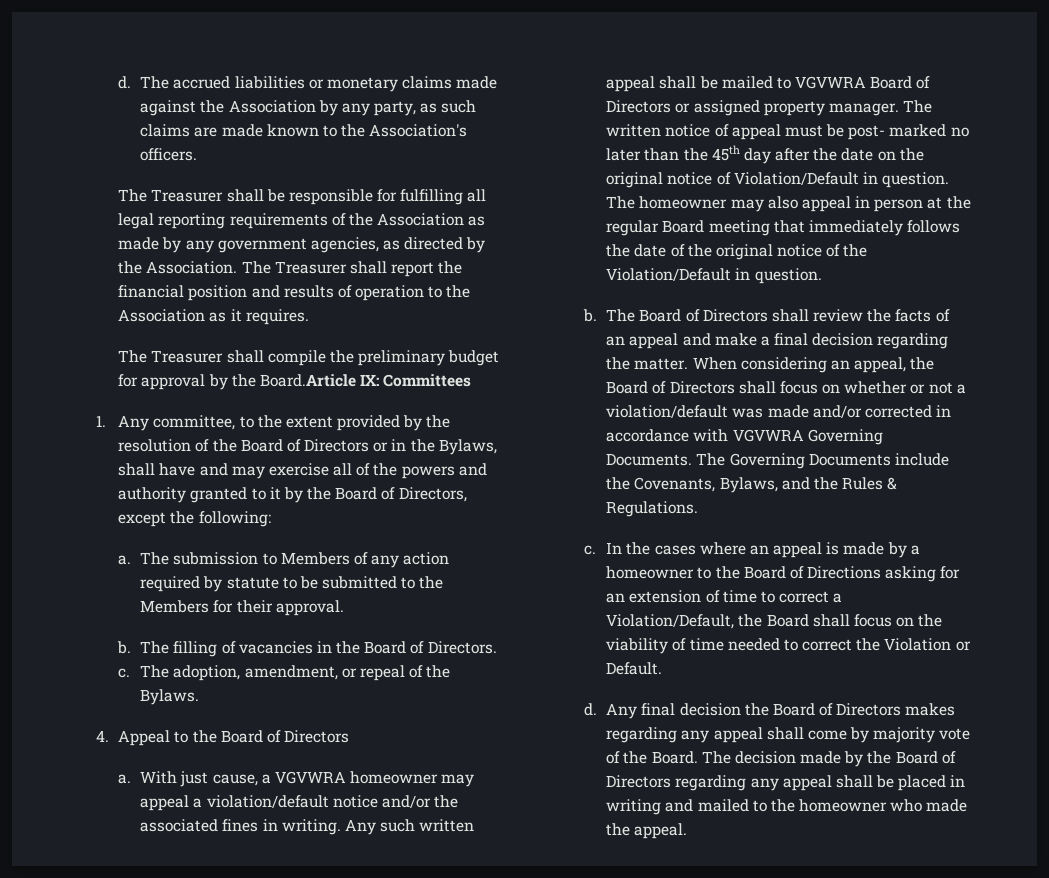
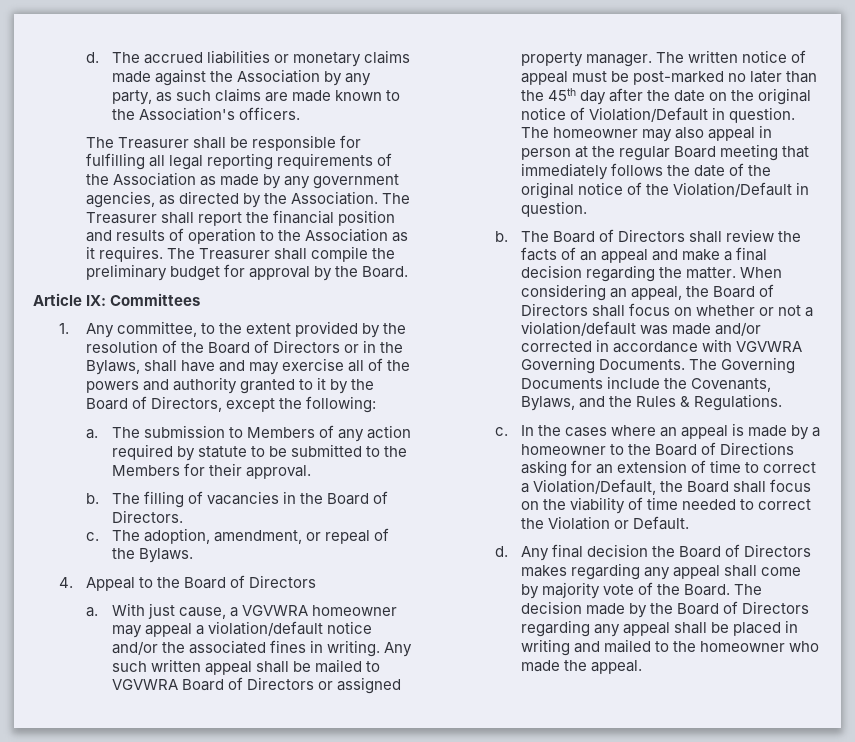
- The Treasurer shall report the financial position and results of operation to the Association as it requires.
- The Treasurer shall compile the preliminary budget for approval by the Board.Article IX: Committees
+ The Treasurer shall report the financial position and results of operation to the Association as it requires. The Treasurer shall compile the preliminary budget for approval by the Board.
+ Article IX: Committees
- The written notice of appeal must be post- marked no later than the 45th day after the date on the original notice of Violation/Default in question.
+ The written notice of appeal must be post-marked no later than the 45th day after the date on the original notice of Violation/Default in question.

